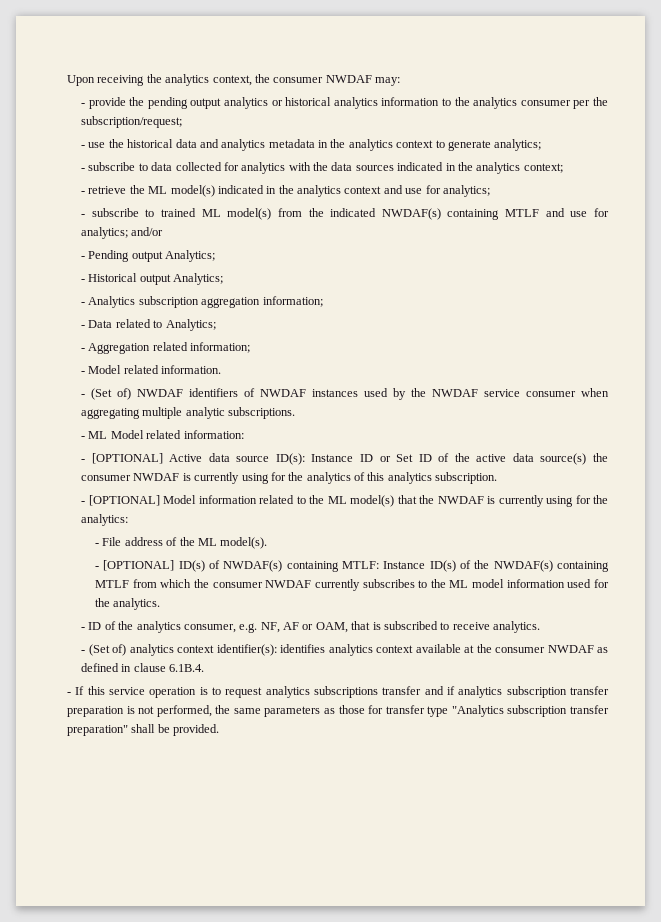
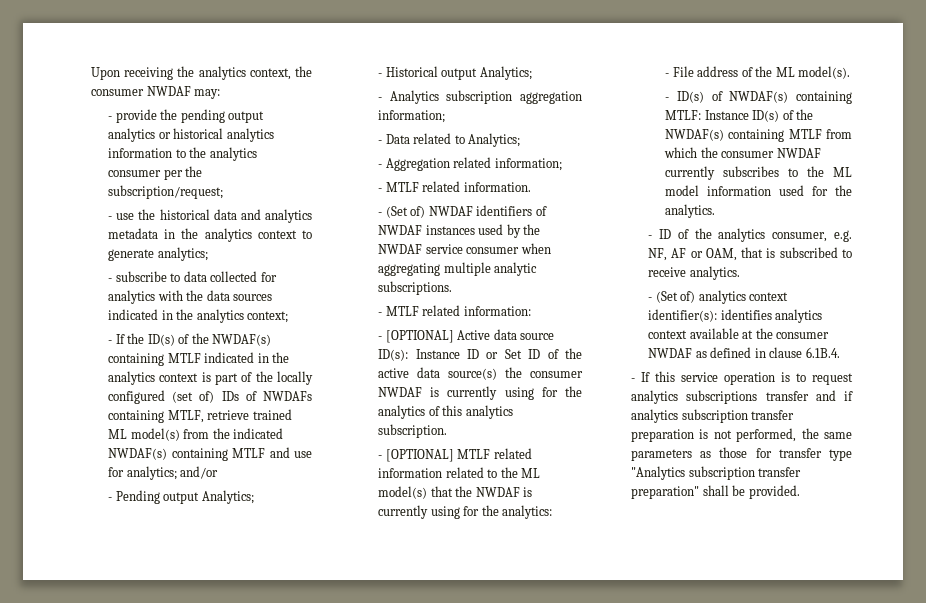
- - retrieve the ML model(s) indicated in the analytics context and use for analytics;
- - subscribe to trained ML model(s) from the indicated NWDAF(s) containing MTLF and use for analytics; and/or
+ - If the ID(s) of the NWDAF(s) containing MTLF indicated in the analytics context is part of the locally configured (set of) IDs of NWDAFs containing MTLF, retrieve trained ML model(s) from the indicated NWDAF(s) containing MTLF and use for analytics; and/or
- - Model related information.
+ - MTLF related information.
- - ML Model related information:
+ - MTLF related information:
- - [OPTIONAL] Model information related to the ML model(s) that the NWDAF is currently using for the analytics:
+ - [OPTIONAL] MTLF related information related to the ML model(s) that the NWDAF is currently using for the analytics:
- - [OPTIONAL] ID(s) of NWDAF(s) containing MTLF: Instance ID(s) of the NWDAF(s) containing MTLF from which the consumer NWDAF currently subscribes to the ML model information used for the analytics.
+ - ID(s) of NWDAF(s) containing MTLF: Instance ID(s) of the NWDAF(s) containing MTLF from which the consumer NWDAF currently subscribes to the ML model information used for the analytics.

